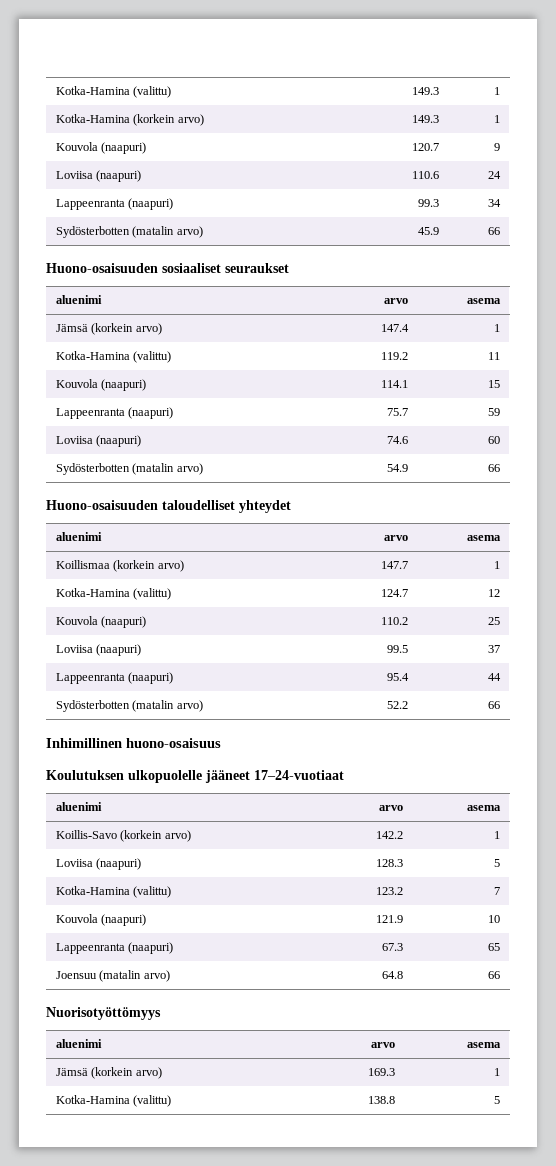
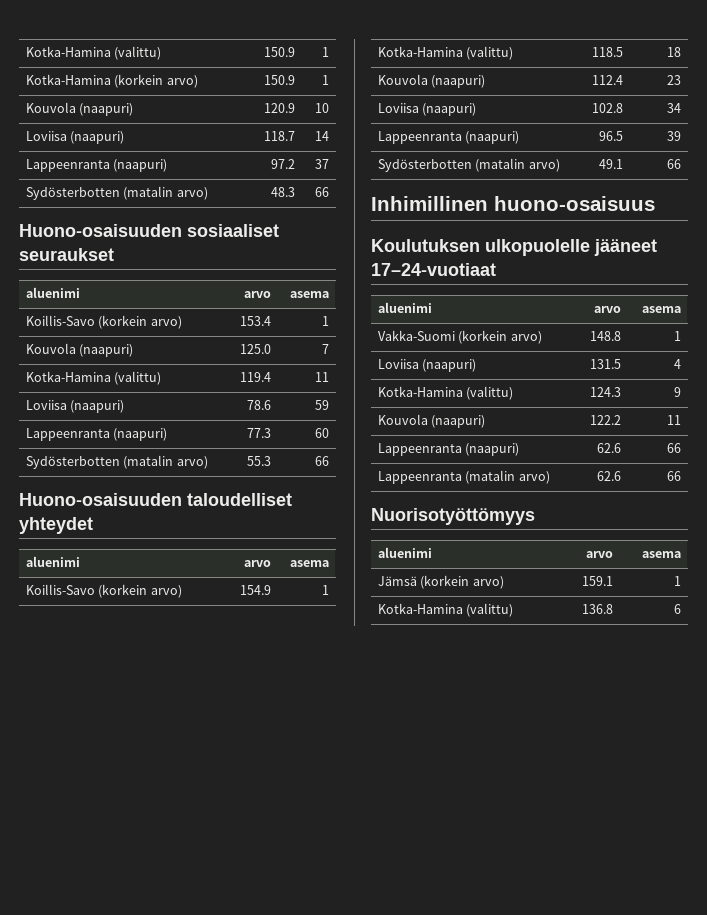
- Kotka-Hamina (valittu) | 149.3 | 1
+ Kotka-Hamina (valittu) | 150.9 | 1
- Kotka-Hamina (korkein arvo) | 149.3 | 1
- Kouvola (naapuri) | 120.7 | 9
- Loviisa (naapuri) | 110.6 | 24
- Lappeenranta (naapuri) | 99.3 | 34
- Sydösterbotten (matalin arvo) | 45.9 | 66
+ Kotka-Hamina (korkein arvo) | 150.9 | 1
+ Kouvola (naapuri) | 120.9 | 10
+ Loviisa (naapuri) | 118.7 | 14
+ Lappeenranta (naapuri) | 97.2 | 37
+ Sydösterbotten (matalin arvo) | 48.3 | 66
- Jämsä (korkein arvo) | 147.4 | 1
- Kotka-Hamina (valittu) | 119.2 | 11
- Kouvola (naapuri) | 114.1 | 15
- Lappeenranta (naapuri) | 75.7 | 59
- Loviisa (naapuri) | 74.6 | 60
+ Koillis-Savo (korkein arvo) | 153.4 | 1
+ Kouvola (naapuri) | 125.0 | 7
+ Kotka-Hamina (valittu) | 119.4 | 11
+ Loviisa (naapuri) | 78.6 | 59
+ Lappeenranta (naapuri) | 77.3 | 60
- Sydösterbotten (matalin arvo) | 54.9 | 66
+ Sydösterbotten (matalin arvo) | 55.3 | 66
- Koillismaa (korkein arvo) | 147.7 | 1
- Kotka-Hamina (valittu) | 124.7 | 12
- Kouvola (naapuri) | 110.2 | 25
- Loviisa (naapuri) | 99.5 | 37
- Lappeenranta (naapuri) | 95.4 | 44
- Sydösterbotten (matalin arvo) | 52.2 | 66
+ Koillis-Savo (korkein arvo) | 154.9 | 1
+ Kotka-Hamina (valittu) | 118.5 | 18
+ Kouvola (naapuri) | 112.4 | 23
+ Loviisa (naapuri) | 102.8 | 34
+ Lappeenranta (naapuri) | 96.5 | 39
+ Sydösterbotten (matalin arvo) | 49.1 | 66
- Koillis-Savo (korkein arvo) | 142.2 | 1
+ Vakka-Suomi (korkein arvo) | 148.8 | 1
- Loviisa (naapuri) | 128.3 | 5
- Kotka-Hamina (valittu) | 123.2 | 7
- Kouvola (naapuri) | 121.9 | 10
- Lappeenranta (naapuri) | 67.3 | 65
- Joensuu (matalin arvo) | 64.8 | 66
+ Loviisa (naapuri) | 131.5 | 4
+ Kotka-Hamina (valittu) | 124.3 | 9
+ Kouvola (naapuri) | 122.2 | 11
+ Lappeenranta (naapuri) | 62.6 | 66
+ Lappeenranta (matalin arvo) | 62.6 | 66
- Jämsä (korkein arvo) | 169.3 | 1
- Kotka-Hamina (valittu) | 138.8 | 5
+ Jämsä (korkein arvo) | 159.1 | 1
+ Kotka-Hamina (valittu) | 136.8 | 6

